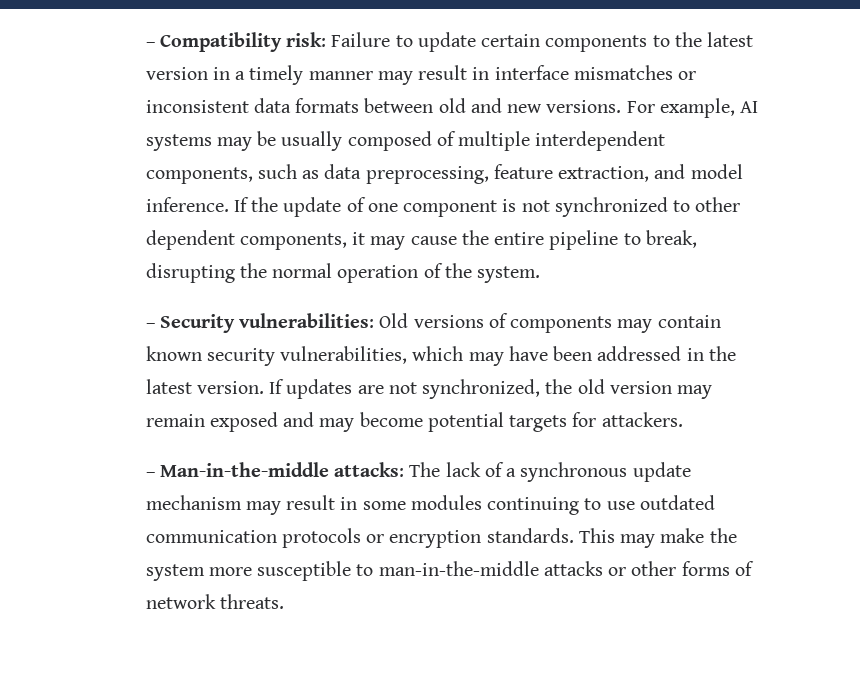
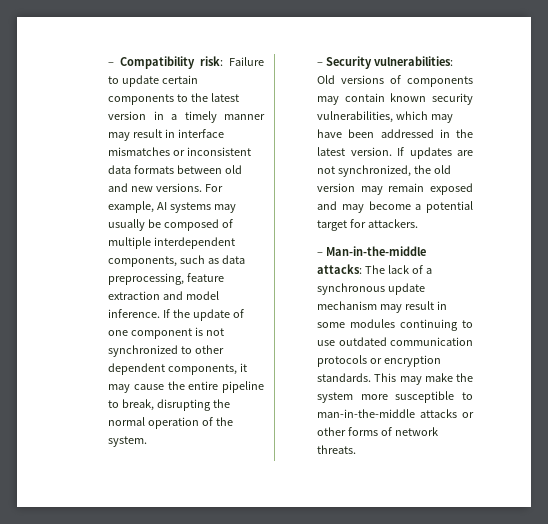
- For example, AI systems may be usually composed of multiple interdependent components, such as data preprocessing, feature extraction, and model inference.
+ For example, AI systems may usually be composed of multiple interdependent components, such as data preprocessing, feature extraction and model inference.
- If updates are not synchronized, the old version may remain exposed and may become potential targets for attackers.
+ If updates are not synchronized, the old version may remain exposed and may become a potential target for attackers.

